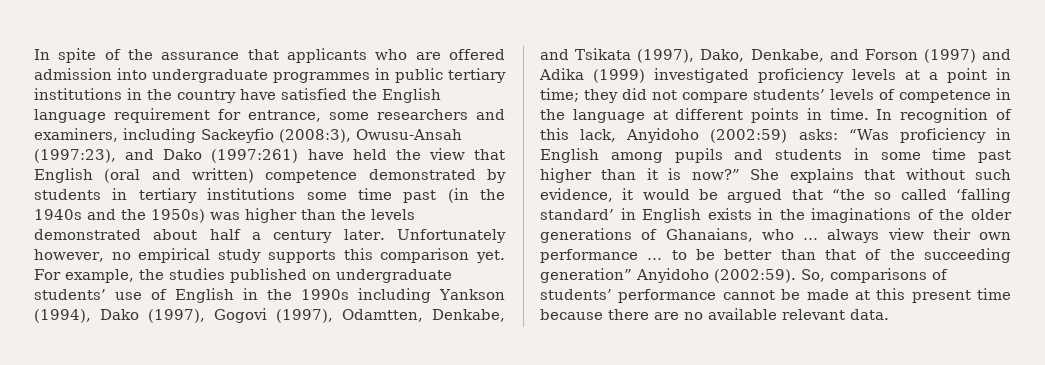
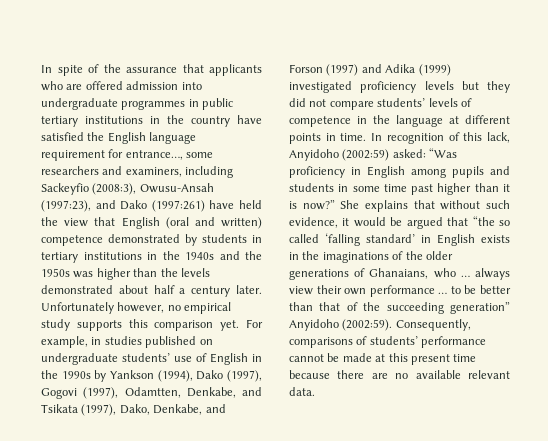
- In spite of the assurance that applicants who are offered admission into undergraduate programmes in public tertiary institutions in the country have satisfied the English language requirement for entrance, some researchers and examiners, including Sackeyfio (2008:3), Owusu-Ansah (1997:23), and Dako (1997:261) have held the view that English (oral and written) competence demonstrated by students in tertiary institutions some time past (in the 1940s and the 1950s) was higher than the levels demonstrated about half a century later.
+ In spite of the assurance that applicants who are offered admission into undergraduate programmes in public tertiary institutions in the country have satisfied the English language requirement for entrance…, some researchers and examiners, including Sackeyfio (2008:3), Owusu-Ansah (1997:23), and Dako (1997:261) have held the view that English (oral and written) competence demonstrated by students in tertiary institutions in the 1940s and the 1950s was higher than the levels demonstrated about half a century later.
- For example, the studies published on undergraduate students’ use of English in the 1990s including Yankson (1994), Dako (1997), Gogovi (1997), Odamtten, Denkabe, and Tsikata (1997), Dako, Denkabe, and Forson (1997) and Adika (1999) investigated proficiency levels at a point in time; they did not compare students’ levels of competence in the language at different points in time.
+ For example, in studies published on undergraduate students’ use of English in the 1990s by Yankson (1994), Dako (1997), Gogovi (1997), Odamtten, Denkabe, and Tsikata (1997), Dako, Denkabe, and Forson (1997) and Adika (1999) investigated proficiency levels but they did not compare students’ levels of competence in the language at different points in time.
- In recognition of this lack, Anyidoho (2002:59) asks: “Was proficiency in English among pupils and students in some time past higher than it is now?”
+ In recognition of this lack, Anyidoho (2002:59) asked: “Was proficiency in English among pupils and students in some time past higher than it is now?”
- So, comparisons of students’ performance cannot be made at this present time because there are no available relevant data.
+ Consequently, comparisons of students’ performance cannot be made at this present time because there are no available relevant data.

